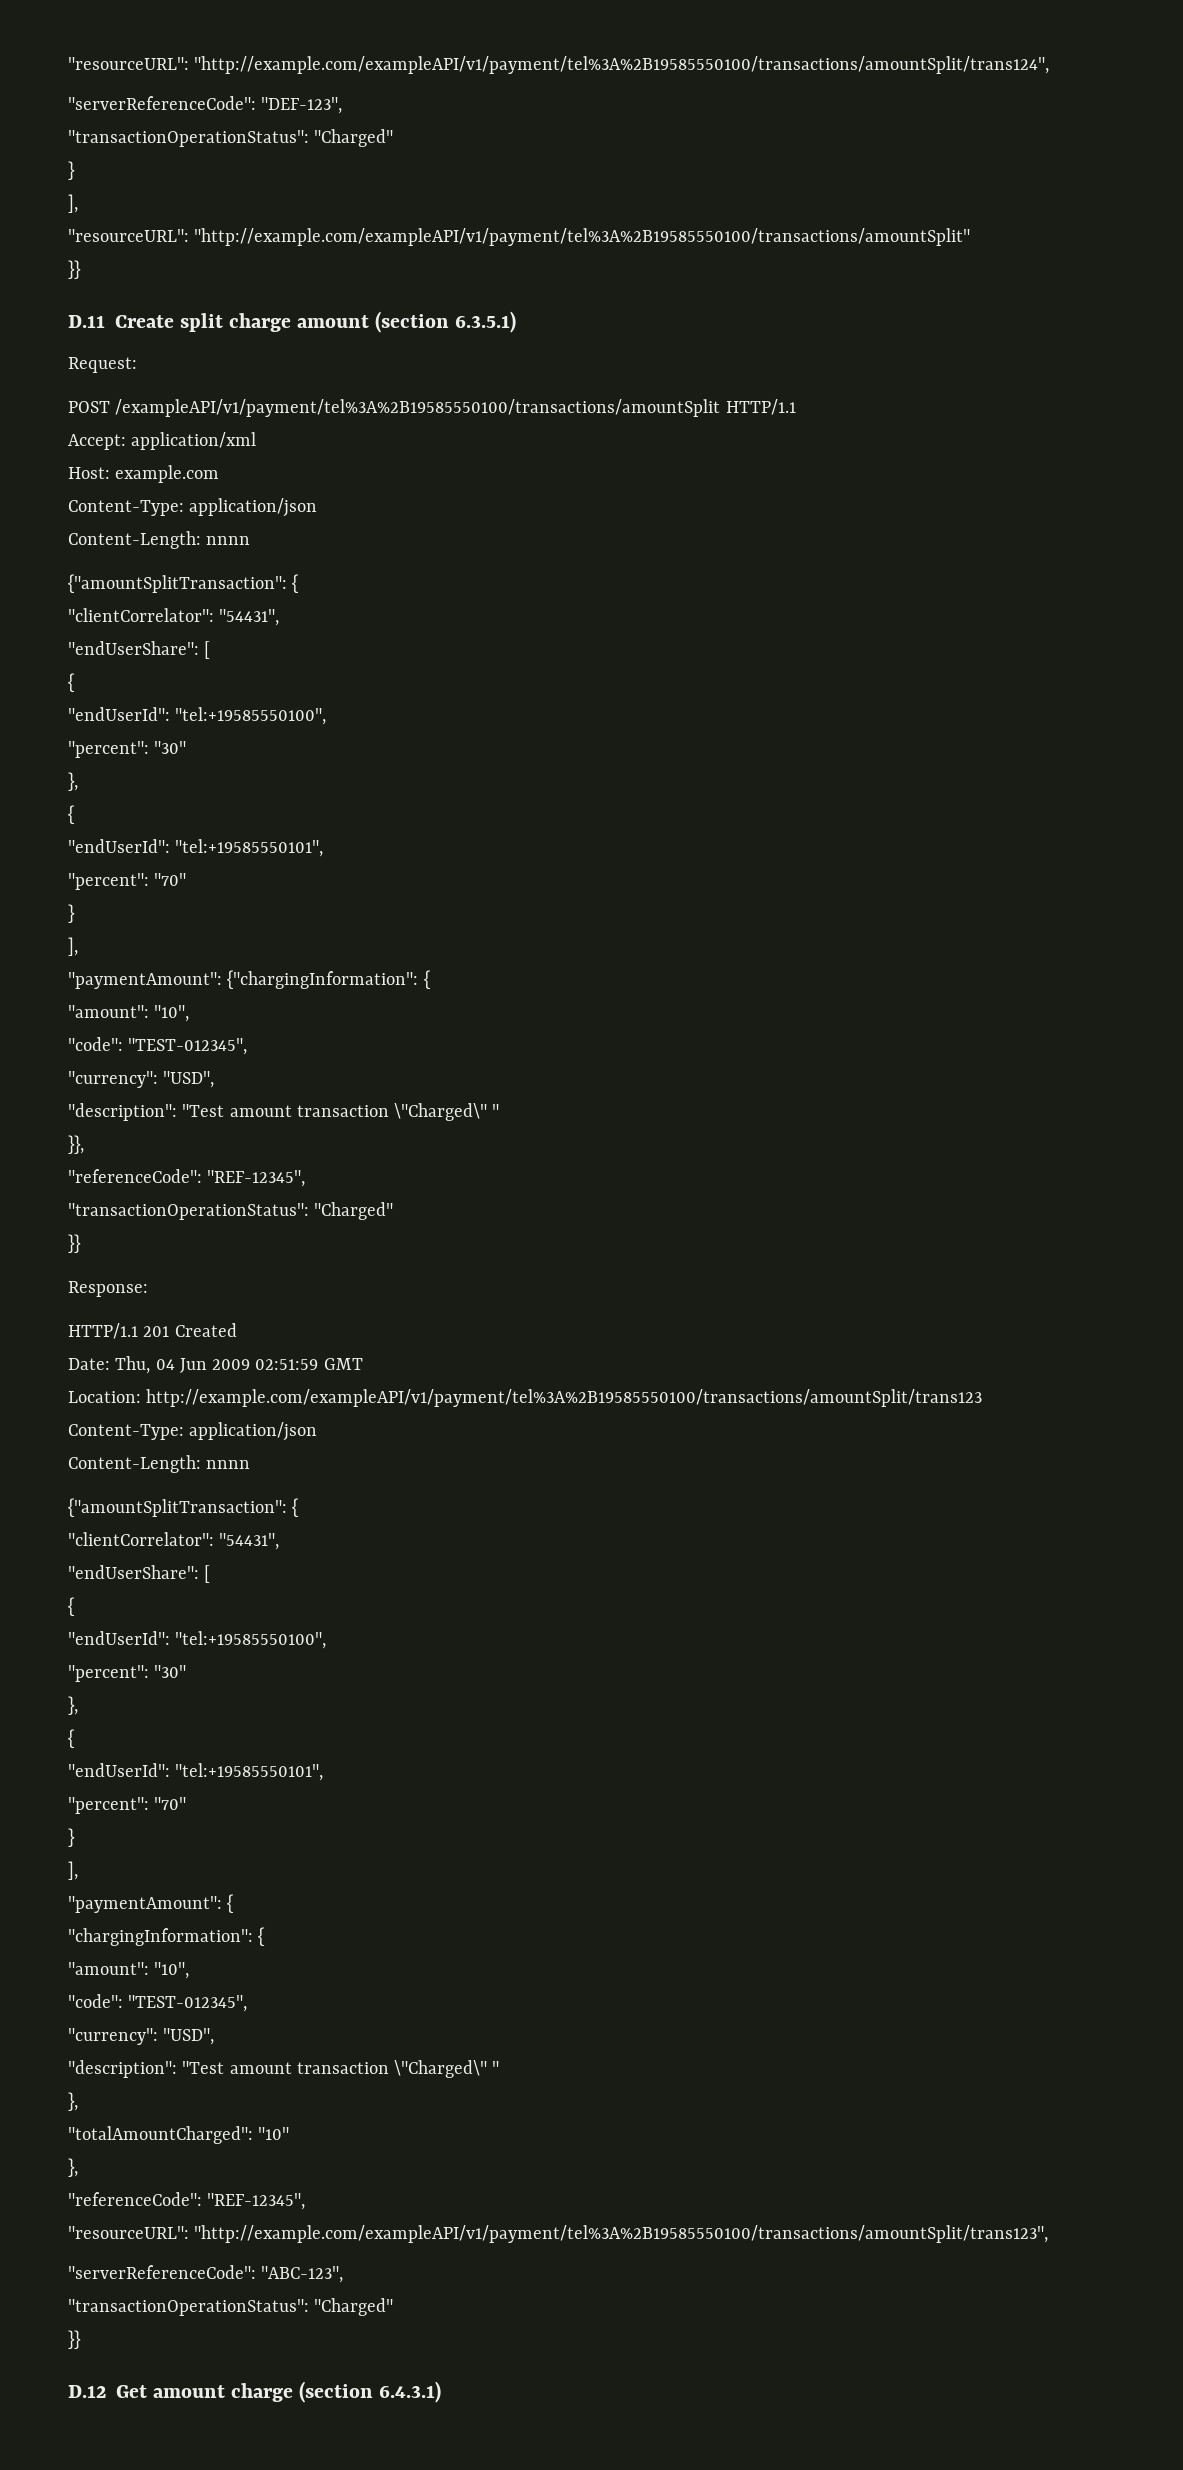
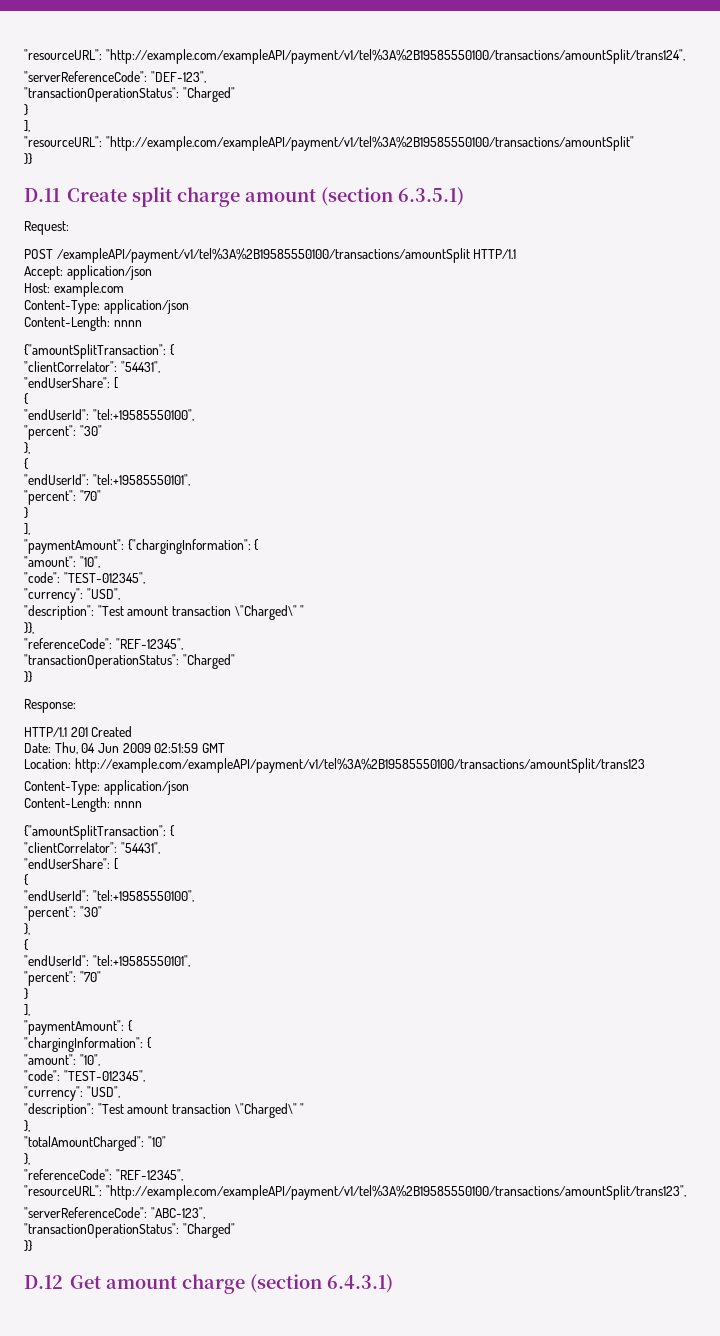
- "resourceURL": "http://example.com/exampleAPI/v1/payment/tel%3A%2B19585550100/transactions/amountSplit/trans124",
+ "resourceURL": "http://example.com/exampleAPI/payment/v1/tel%3A%2B19585550100/transactions/amountSplit/trans124",
- "resourceURL": "http://example.com/exampleAPI/v1/payment/tel%3A%2B19585550100/transactions/amountSplit"
+ "resourceURL": "http://example.com/exampleAPI/payment/v1/tel%3A%2B19585550100/transactions/amountSplit"
- POST /exampleAPI/v1/payment/tel%3A%2B19585550100/transactions/amountSplit HTTP/1.1
+ POST /exampleAPI/payment/v1/tel%3A%2B19585550100/transactions/amountSplit HTTP/1.1
- Accept: application/xml
+ Accept: application/json
- Location: http://example.com/exampleAPI/v1/payment/tel%3A%2B19585550100/transactions/amountSplit/trans123
+ Location: http://example.com/exampleAPI/payment/v1/tel%3A%2B19585550100/transactions/amountSplit/trans123
- "resourceURL": "http://example.com/exampleAPI/v1/payment/tel%3A%2B19585550100/transactions/amountSplit/trans123",
+ "resourceURL": "http://example.com/exampleAPI/payment/v1/tel%3A%2B19585550100/transactions/amountSplit/trans123",

